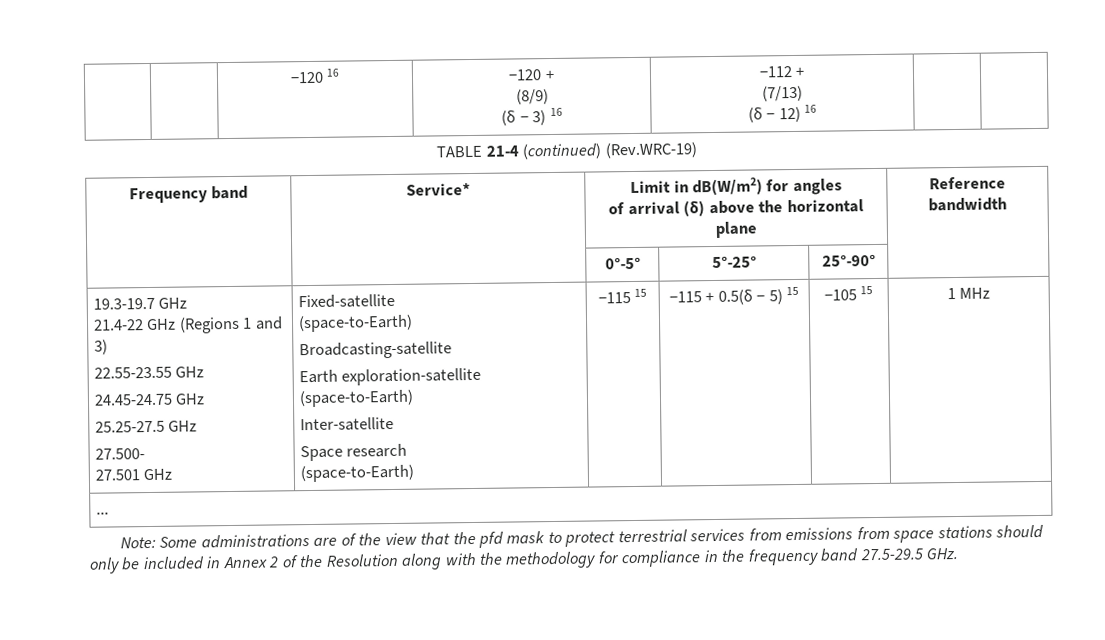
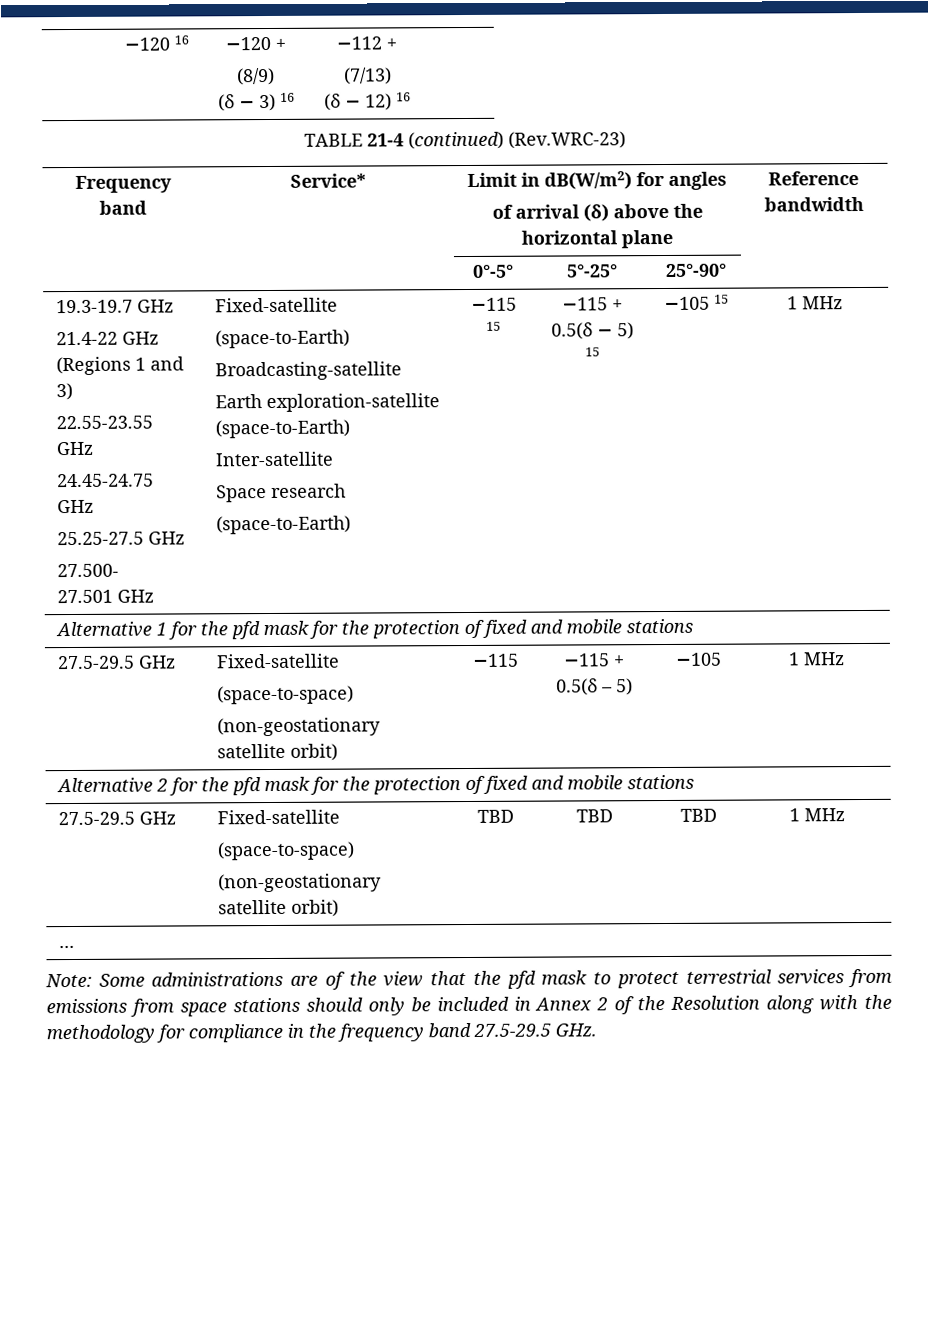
- TABLE 21-4 (continued) (Rev.WRC-19)
+ TABLE 21-4 (continued) (Rev.WRC-23)
+ Alternative 1 for the pfd mask for the protection of fixed and mobile stations
+ 27.5-29.5 GHz | Fixed-satellite
+ (space-to-space)
+ (non-geostationary satellite orbit) | −115 | −115 + 0.5(δ – 5) | −105 | 1 MHz
+ Alternative 2 for the pfd mask for the protection of fixed and mobile stations
+ 27.5-29.5 GHz | Fixed-satellite
+ (space-to-space)
+ (non-geostationary satellite orbit) | TBD | TBD | TBD | 1 MHz

